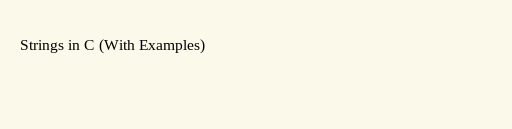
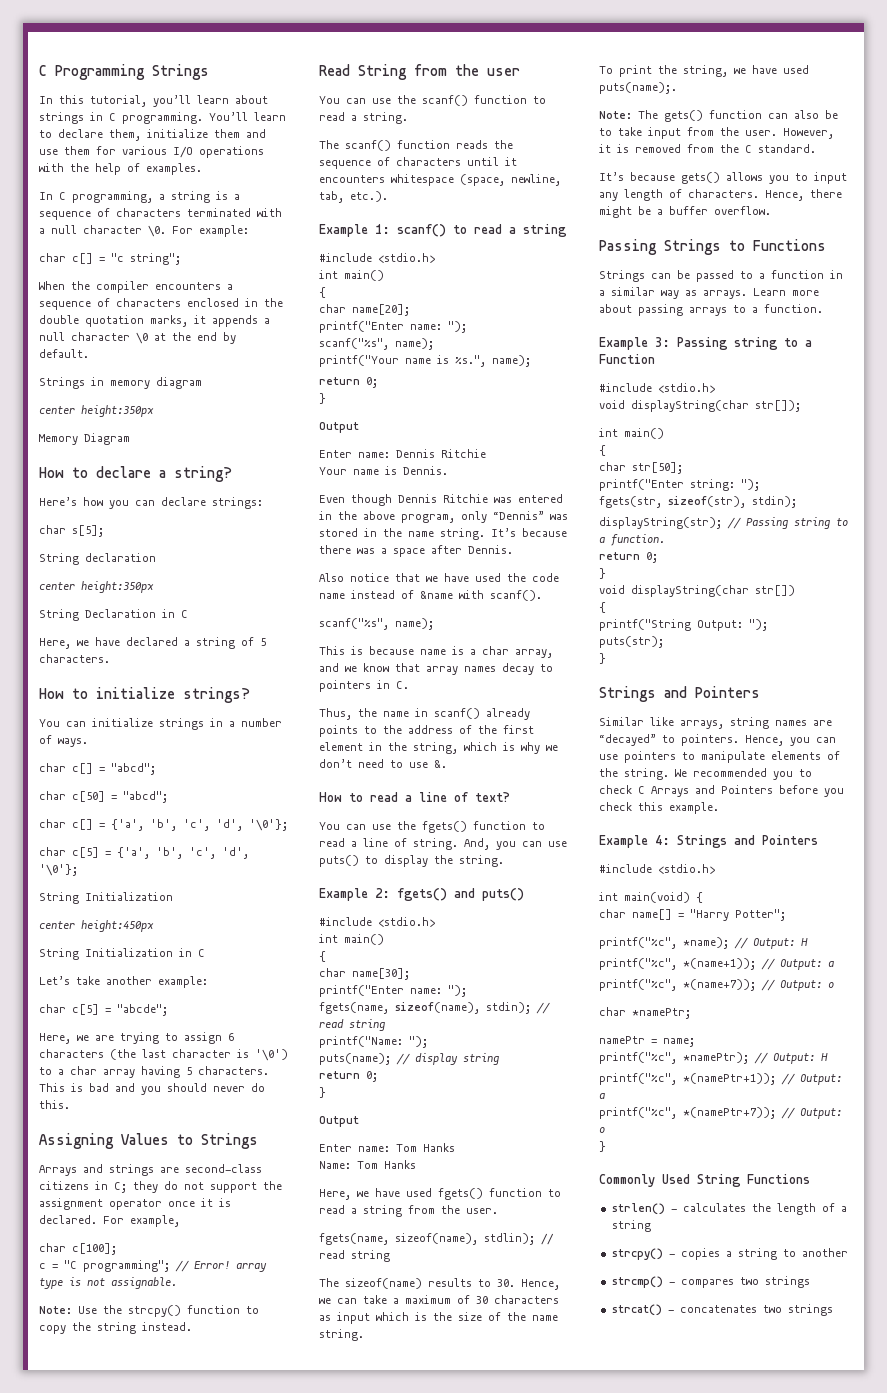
- Strings in C (With Examples)
+ C Programming Strings
+ In this tutorial, you’ll learn about strings in C programming. You’ll learn to declare them, initialize them and use them for various I/O operations with the help of examples.
+ In C programming, a string is a sequence of characters terminated with a null character \0. For example:
+ char c[] = "c string";
+ When the compiler encounters a sequence of characters enclosed in the double quotation marks, it appends a null character \0 at the end by default.
+ Strings in memory diagram
+ center height:350px
+ Memory Diagram
+ How to declare a string?
+ Here’s how you can declare strings:
+ char s[5];
+ String declaration
+ center height:350px
+ String Declaration in C
+ Here, we have declared a string of 5 characters.
+ How to initialize strings?
+ You can initialize strings in a number of ways.
+ char c[] = "abcd";
+ char c[50] = "abcd";
+ char c[] = {'a', 'b', 'c', 'd', '\0'};
+ char c[5] = {'a', 'b', 'c', 'd', '\0'};
+ String Initialization
+ center height:450px
+ String Initialization in C
+ Let’s take another example:
+ char c[5] = "abcde";
+ Here, we are trying to assign 6 characters (the last character is '\0') to a char array having 5 characters. This is bad and you should never do this.
+ Assigning Values to Strings
+ Arrays and strings are second-class citizens in C; they do not support the assignment operator once it is declared. For example,
+ char c[100];
+ c = "C programming"; // Error! array type is not assignable.
+ Note: Use the strcpy() function to copy the string instead.
+ Read String from the user
+ You can use the scanf() function to read a string.
+ The scanf() function reads the sequence of characters until it encounters whitespace (space, newline, tab, etc.).
+ Example 1: scanf() to read a string
+ #include <stdio.h>
+ int main()
+ {
+ char name[20];
+ printf("Enter name: ");
+ scanf("%s", name);
+ printf("Your name is %s.", name);
+ return 0;
+ }
+ Output
+ Enter name: Dennis Ritchie
+ Your name is Dennis.
+ Even though Dennis Ritchie was entered in the above program, only “Dennis” was stored in the name string. It’s because there was a space after Dennis.
+ Also notice that we have used the code name instead of &name with scanf().
+ scanf("%s", name);
+ This is because name is a char array, and we know that array names decay to pointers in C.
+ Thus, the name in scanf() already points to the address of the first element in the string, which is why we don’t need to use &.
+ How to read a line of text?
+ You can use the fgets() function to read a line of string. And, you can use puts() to display the string.
+ Example 2: fgets() and puts()
+ #include <stdio.h>
+ int main()
+ {
+ char name[30];
+ printf("Enter name: ");
+ fgets(name, sizeof(name), stdin); // read string
+ printf("Name: ");
+ puts(name); // display string
+ return 0;
+ }
+ Output
+ Enter name: Tom Hanks
+ Name: Tom Hanks
+ Here, we have used fgets() function to read a string from the user.
+ fgets(name, sizeof(name), stdlin); // read string
+ The sizeof(name) results to 30. Hence, we can take a maximum of 30 characters as input which is the size of the name string.
+ To print the string, we have used puts(name);.
+ Note: The gets() function can also be to take input from the user. However, it is removed from the C standard.
+ It’s because gets() allows you to input any length of characters. Hence, there might be a buffer overflow.
+ Passing Strings to Functions
+ Strings can be passed to a function in a similar way as arrays. Learn more about passing arrays to a function.
+ Example 3: Passing string to a Function
+ #include <stdio.h>
+ void displayString(char str[]);
+ int main()
+ {
+ char str[50];
+ printf("Enter string: ");
+ fgets(str, sizeof(str), stdin);
+ displayString(str); // Passing string to a function.
+ return 0;
+ }
+ void displayString(char str[])
+ {
+ printf("String Output: ");
+ puts(str);
+ }
+ Strings and Pointers
+ Similar like arrays, string names are “decayed” to pointers. Hence, you can use pointers to manipulate elements of the string. We recommended you to check C Arrays and Pointers before you check this example.
+ Example 4: Strings and Pointers
+ #include <stdio.h>
+ int main(void) {
+ char name[] = "Harry Potter";
+ printf("%c", *name); // Output: H
+ printf("%c", *(name+1)); // Output: a
+ printf("%c", *(name+7)); // Output: o
+ char *namePtr;
+ namePtr = name;
+ printf("%c", *namePtr); // Output: H
+ printf("%c", *(namePtr+1)); // Output: a
+ printf("%c", *(namePtr+7)); // Output: o
+ }
+ Commonly Used String Functions
+ strlen() - calculates the length of a string
+ strcpy() - copies a string to another
+ strcmp() - compares two strings
+ strcat() - concatenates two strings

